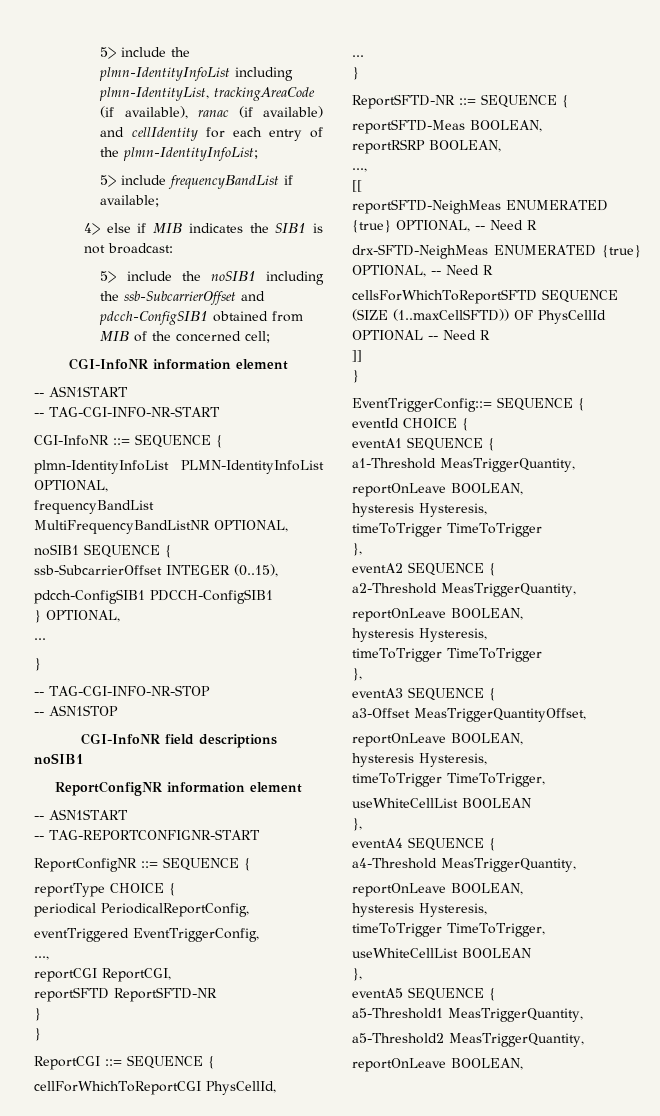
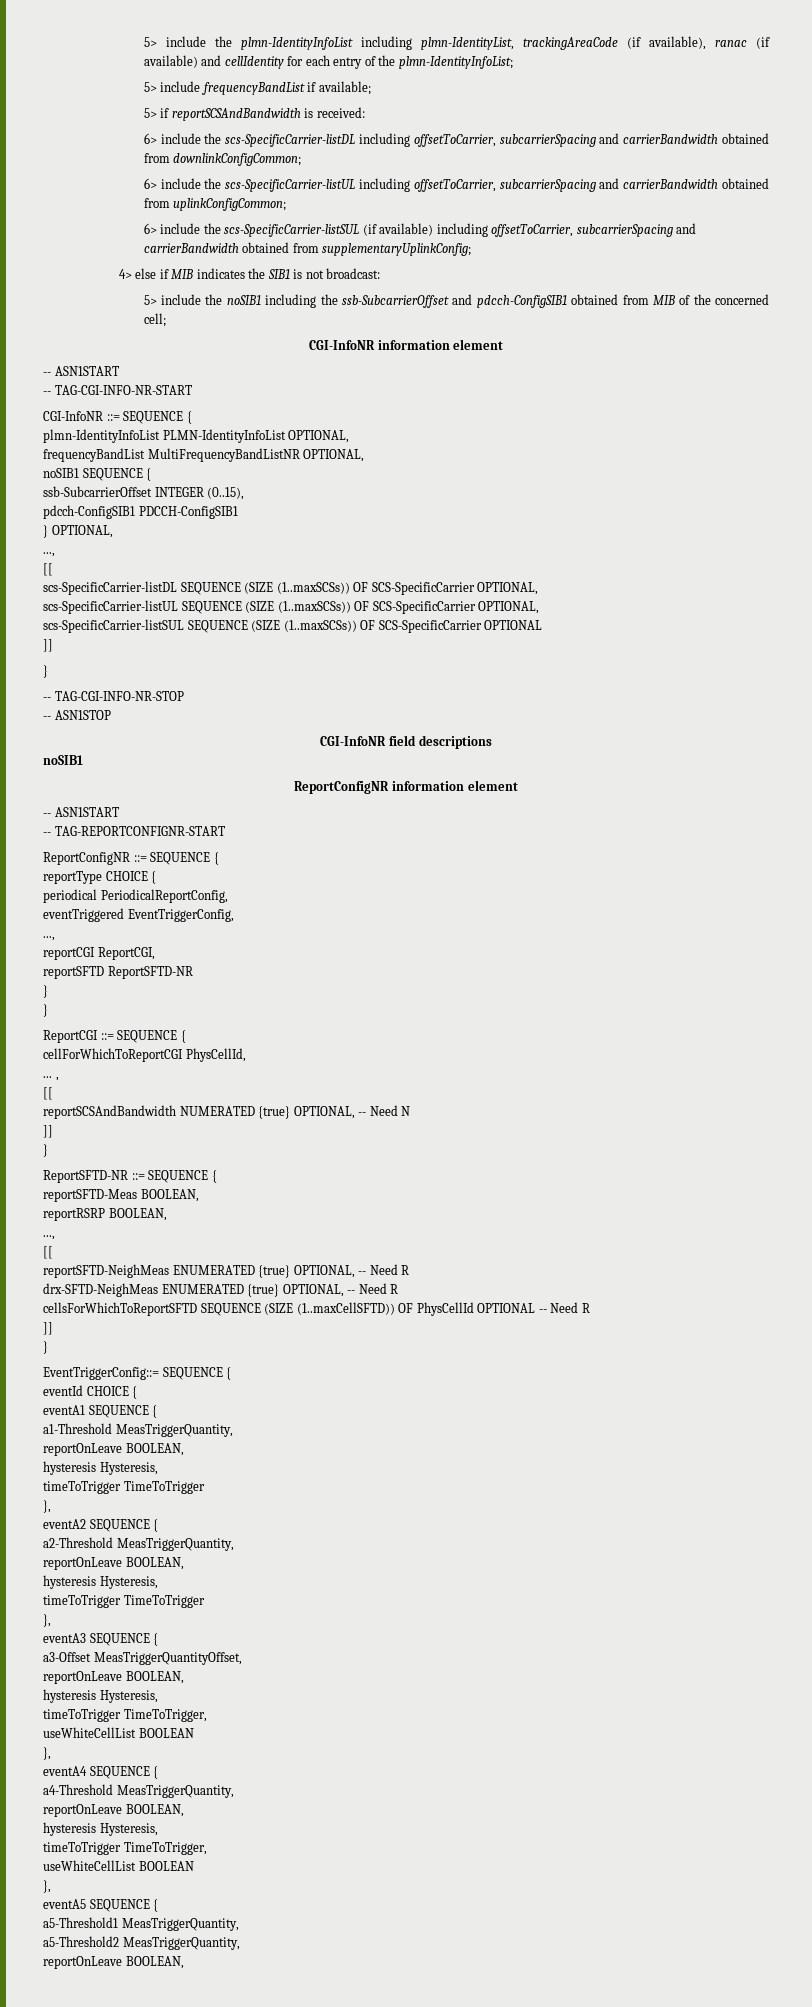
+ 5> if reportSCSAndBandwidth is received:
+ 6> include the scs-SpecificCarrier-listDL including offsetToCarrier, subcarrierSpacing and carrierBandwidth obtained from downlinkConfigCommon;
+ 6> include the scs-SpecificCarrier-listUL including offsetToCarrier, subcarrierSpacing and carrierBandwidth obtained from uplinkConfigCommon;
+ 6> include the scs-SpecificCarrier-listSUL (if available) including offsetToCarrier, subcarrierSpacing and carrierBandwidth obtained from supplementaryUplinkConfig;
  } OPTIONAL,
- ...
+ ...,
+ [[
+ scs-SpecificCarrier-listDL SEQUENCE (SIZE (1..maxSCSs)) OF SCS-SpecificCarrier OPTIONAL,
+ scs-SpecificCarrier-listUL SEQUENCE (SIZE (1..maxSCSs)) OF SCS-SpecificCarrier OPTIONAL,
+ scs-SpecificCarrier-listSUL SEQUENCE (SIZE (1..maxSCSs)) OF SCS-SpecificCarrier OPTIONAL
+ ]]
  cellForWhichToReportCGI PhysCellId,
- ...
+ ... ,
+ [[
+ reportSCSAndBandwidth NUMERATED {true} OPTIONAL, -- Need N
+ ]]

